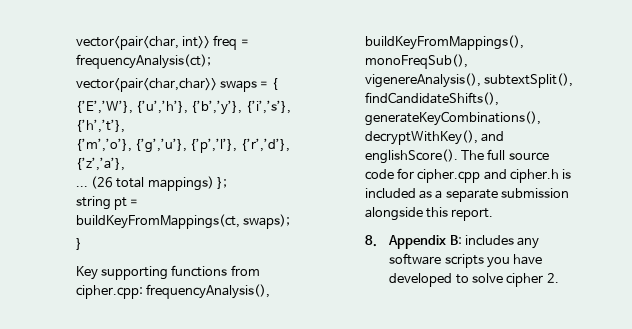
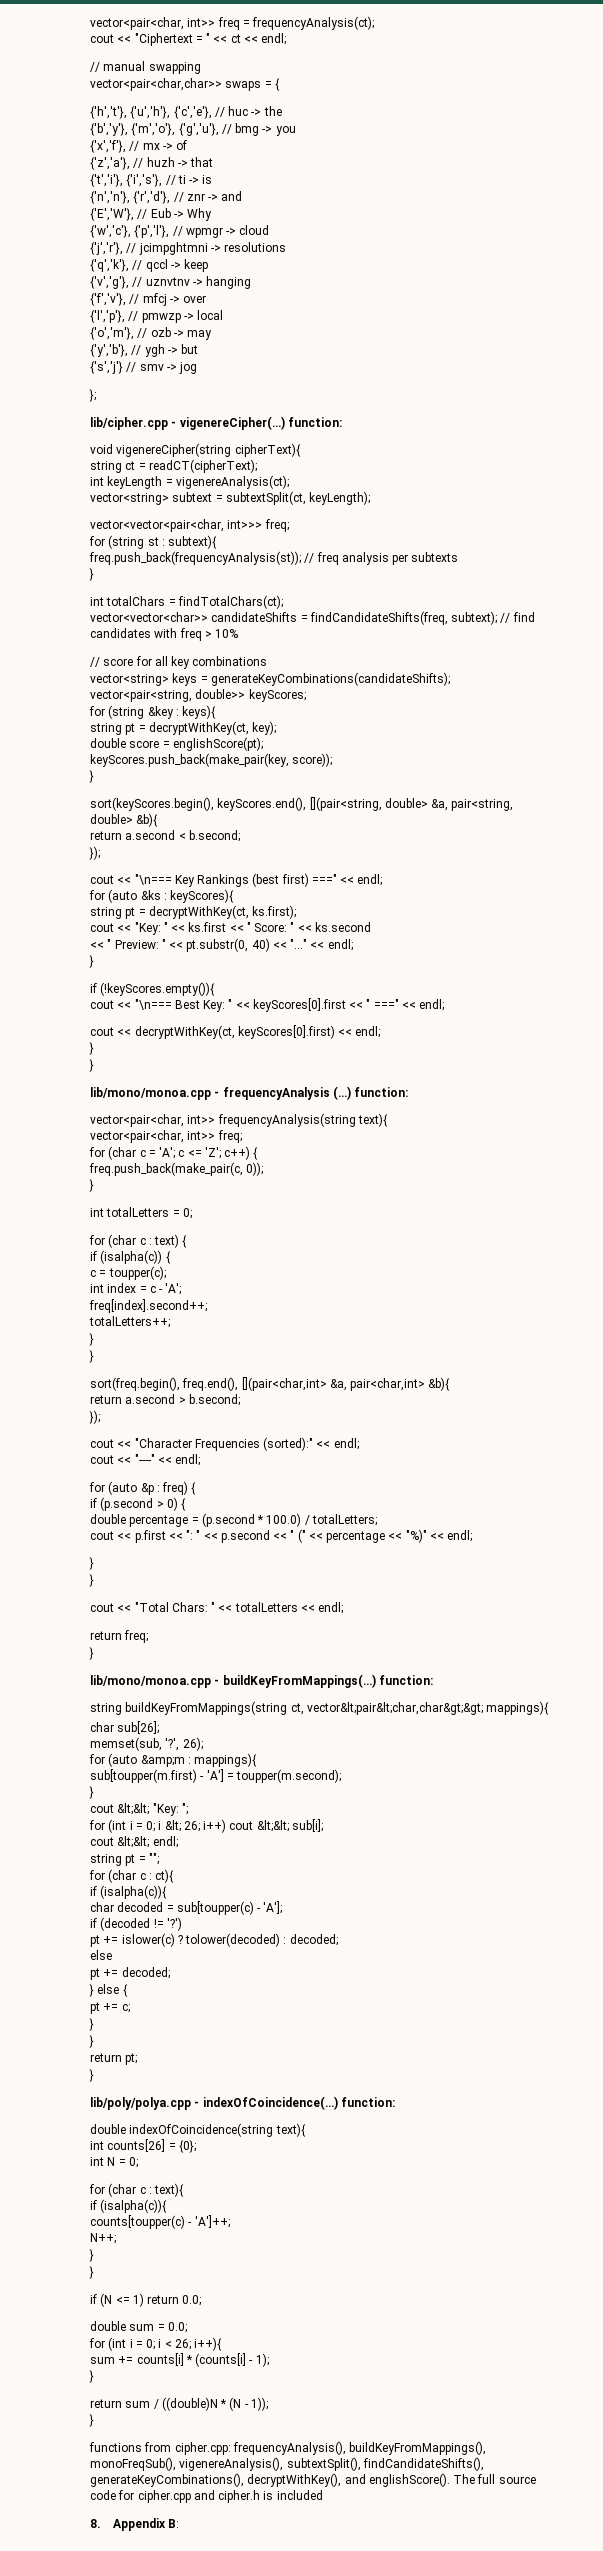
+ cout << "Ciphertext = " << ct << endl;
+ // manual swapping
  vector<pair<char,char>> swaps = {
- {’E’,’W’}, {’u’,’h’}, {’b’,’y’}, {’i’,’s’}, {’h’,’t’},
- {’m’,’o’}, {’g’,’u’}, {’p’,’l’}, {’r’,’d’}, {’z’,’a’},
- ... (26 total mappings) };
- string pt = buildKeyFromMappings(ct, swaps);
+ {'h','t'}, {'u','h'}, {'c','e'}, // huc -> the
+ {'b','y'}, {'m','o'}, {'g','u'}, // bmg -> you
+ {'x','f'}, // mx -> of
+ {'z','a'}, // huzh -> that
+ {'t','i'}, {'i','s'}, // ti -> is
+ {'n','n'}, {'r','d'}, // znr -> and
+ {'E','W'}, // Eub -> Why
+ {'w','c'}, {'p','l'}, // wpmgr -> cloud
+ {'j','r'}, // jcimpghtmni -> resolutions
+ {'q','k'}, // qccl -> keep
+ {'v','g'}, // uznvtnv -> hanging
+ {'f','v'}, // mfcj -> over
+ {'l','p'}, // pmwzp -> local
+ {'o','m'}, // ozb -> may
+ {'y','b'}, // ygh -> but
+ {'s','j'} // smv -> jog
+ };
+ lib/cipher.cpp - vigenereCipher(…) function:
+ void vigenereCipher(string cipherText){
+ string ct = readCT(cipherText);
+ int keyLength = vigenereAnalysis(ct);
+ vector<string> subtext = subtextSplit(ct, keyLength);
+ vector<vector<pair<char, int>>> freq;
+ for (string st : subtext){
+ freq.push_back(frequencyAnalysis(st)); // freq analysis per subtexts
  }
- Key supporting functions from cipher.cpp: frequencyAnalysis(), buildKeyFromMappings(), monoFreqSub(), vigenereAnalysis(), subtextSplit(), findCandidateShifts(), generateKeyCombinations(), decryptWithKey(), and englishScore().
+ int totalChars = findTotalChars(ct);
+ vector<vector<char>> candidateShifts = findCandidateShifts(freq, subtext); // find candidates with freq > 10%
+ // score for all key combinations
+ vector<string> keys = generateKeyCombinations(candidateShifts);
+ vector<pair<string, double>> keyScores;
+ for (string &key : keys){
+ string pt = decryptWithKey(ct, key);
+ double score = englishScore(pt);
+ keyScores.push_back(make_pair(key, score));
+ }
+ sort(keyScores.begin(), keyScores.end(), [](pair<string, double> &a, pair<string, double> &b){
+ return a.second < b.second;
+ });
+ cout << "\n=== Key Rankings (best first) ===" << endl;
+ for (auto &ks : keyScores){
+ string pt = decryptWithKey(ct, ks.first);
+ cout << "Key: " << ks.first << " Score: " << ks.second
+ << " Preview: " << pt.substr(0, 40) << "..." << endl;
+ }
+ if (!keyScores.empty()){
+ cout << "\n=== Best Key: " << keyScores[0].first << " ===" << endl;
+ cout << decryptWithKey(ct, keyScores[0].first) << endl;
+ }
+ }
+ lib/mono/monoa.cpp - frequencyAnalysis (…) function:
+ vector<pair<char, int>> frequencyAnalysis(string text){
+ vector<pair<char, int>> freq;
+ for (char c = 'A'; c <= 'Z'; c++) {
+ freq.push_back(make_pair(c, 0));
+ }
+ int totalLetters = 0;
+ for (char c : text) {
+ if (isalpha(c)) {
+ c = toupper(c);
+ int index = c - 'A';
+ freq[index].second++;
+ totalLetters++;
+ }
+ }
+ sort(freq.begin(), freq.end(), [](pair<char,int> &a, pair<char,int> &b){
+ return a.second > b.second;
+ });
+ cout << "Character Frequencies (sorted):" << endl;
+ cout << "----" << endl;
+ for (auto &p : freq) {
+ if (p.second > 0) {
+ double percentage = (p.second * 100.0) / totalLetters;
+ cout << p.first << ": " << p.second << " (" << percentage << "%)" << endl;
+ }
+ }
+ cout << "Total Chars: " << totalLetters << endl;
+ return freq;
+ }
+ lib/mono/monoa.cpp - buildKeyFromMappings(…) function:
+ string buildKeyFromMappings(string ct, vector&lt;pair&lt;char,char&gt;&gt; mappings){
+ char sub[26];
+ memset(sub, '?', 26);
+ for (auto &amp;m : mappings){
+ sub[toupper(m.first) - 'A'] = toupper(m.second);
+ }
+ cout &lt;&lt; "Key: ";
+ for (int i = 0; i &lt; 26; i++) cout &lt;&lt; sub[i];
+ cout &lt;&lt; endl;
+ string pt = "";
+ for (char c : ct){
+ if (isalpha(c)){
+ char decoded = sub[toupper(c) - 'A'];
+ if (decoded != '?')
+ pt += islower(c) ? tolower(decoded) : decoded;
+ else
+ pt += decoded;
+ } else {
+ pt += c;
+ }
+ }
+ return pt;
+ }
+ lib/poly/polya.cpp - indexOfCoincidence(…) function:
+ double indexOfCoincidence(string text){
+ int counts[26] = {0};
+ int N = 0;
+ for (char c : text){
+ if (isalpha(c)){
+ counts[toupper(c) - 'A']++;
+ N++;
+ }
+ }
+ if (N <= 1) return 0.0;
+ double sum = 0.0;
+ for (int i = 0; i < 26; i++){
+ sum += counts[i] * (counts[i] - 1);
+ }
+ return sum / ((double)N * (N - 1));
+ }
+ functions from cipher.cpp: frequencyAnalysis(), buildKeyFromMappings(), monoFreqSub(), vigenereAnalysis(), subtextSplit(), findCandidateShifts(), generateKeyCombinations(), decryptWithKey(), and englishScore().
- The full source code for cipher.cpp and cipher.h is included as a separate submission alongside this report.
- 8. Appendix B: includes any software scripts you have developed to solve cipher 2.
+ The full source code for cipher.cpp and cipher.h is included
+ 8. Appendix B:

